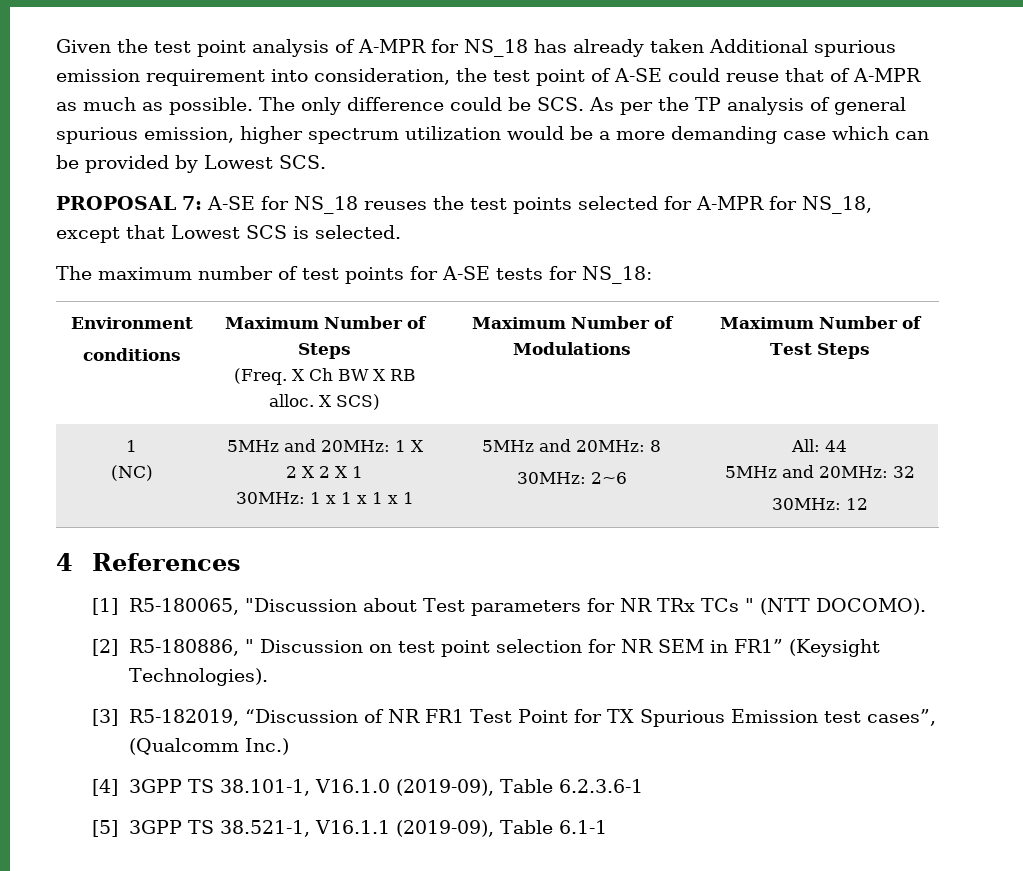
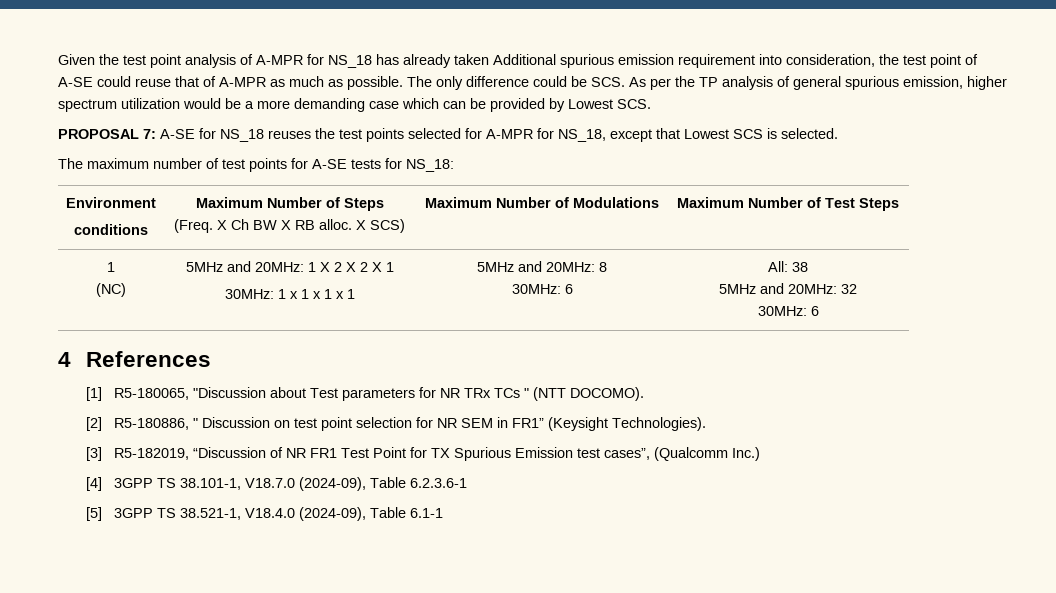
  Environment
  conditions | Maximum Number of Steps
  (Freq. X Ch BW X RB alloc. X SCS) | Maximum Number of Modulations | Maximum Number of Test Steps
  1
  (NC) | 5MHz and 20MHz: 1 X 2 X 2 X 1
  30MHz: 1 x 1 x 1 x 1 | 5MHz and 20MHz: 8
- 30MHz: 2~6 | All: 44
+ 30MHz: 6 | All: 38
  5MHz and 20MHz: 32
- 30MHz: 12
+ 30MHz: 6
- [4] 3GPP TS 38.101-1, V16.1.0 (2019-09), Table 6.2.3.6-1
+ [4] 3GPP TS 38.101-1, V18.7.0 (2024-09), Table 6.2.3.6-1
- [5] 3GPP TS 38.521-1, V16.1.1 (2019-09), Table 6.1-1
+ [5] 3GPP TS 38.521-1, V18.4.0 (2024-09), Table 6.1-1

